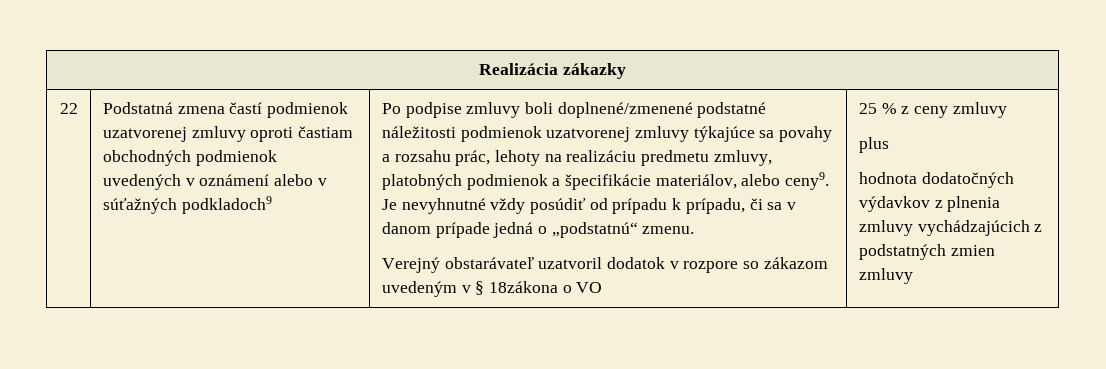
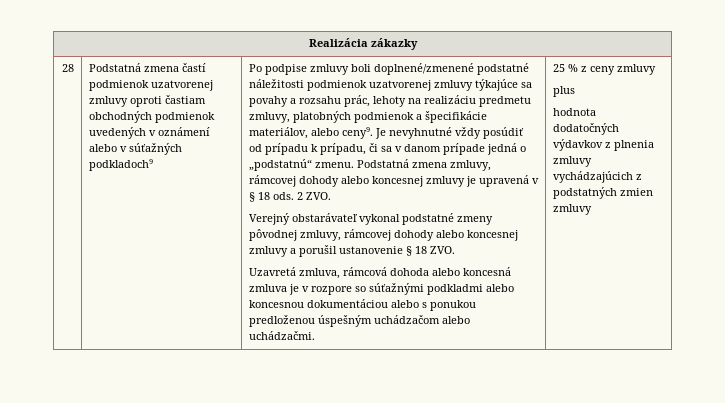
- 22
+ 28
- Je nevyhnutné vždy posúdiť od prípadu k prípadu, či sa v danom prípade jedná o „podstatnú“ zmenu.
- Verejný obstarávateľ uzatvoril dodatok v rozpore so zákazom uvedeným v § 18zákona o VO
+ Je nevyhnutné vždy posúdiť od prípadu k prípadu, či sa v danom prípade jedná o „podstatnú“ zmenu. Podstatná zmena zmluvy, rámcovej dohody alebo koncesnej zmluvy je upravená v § 18 ods. 2 ZVO.
+ Verejný obstarávateľ vykonal podstatné zmeny pôvodnej zmluvy, rámcovej dohody alebo koncesnej zmluvy a porušil ustanovenie § 18 ZVO.
+ Uzavretá zmluva, rámcová dohoda alebo koncesná zmluva je v rozpore so súťažnými podkladmi alebo koncesnou dokumentáciou alebo s ponukou predloženou úspešným uchádzačom alebo uchádzačmi.

